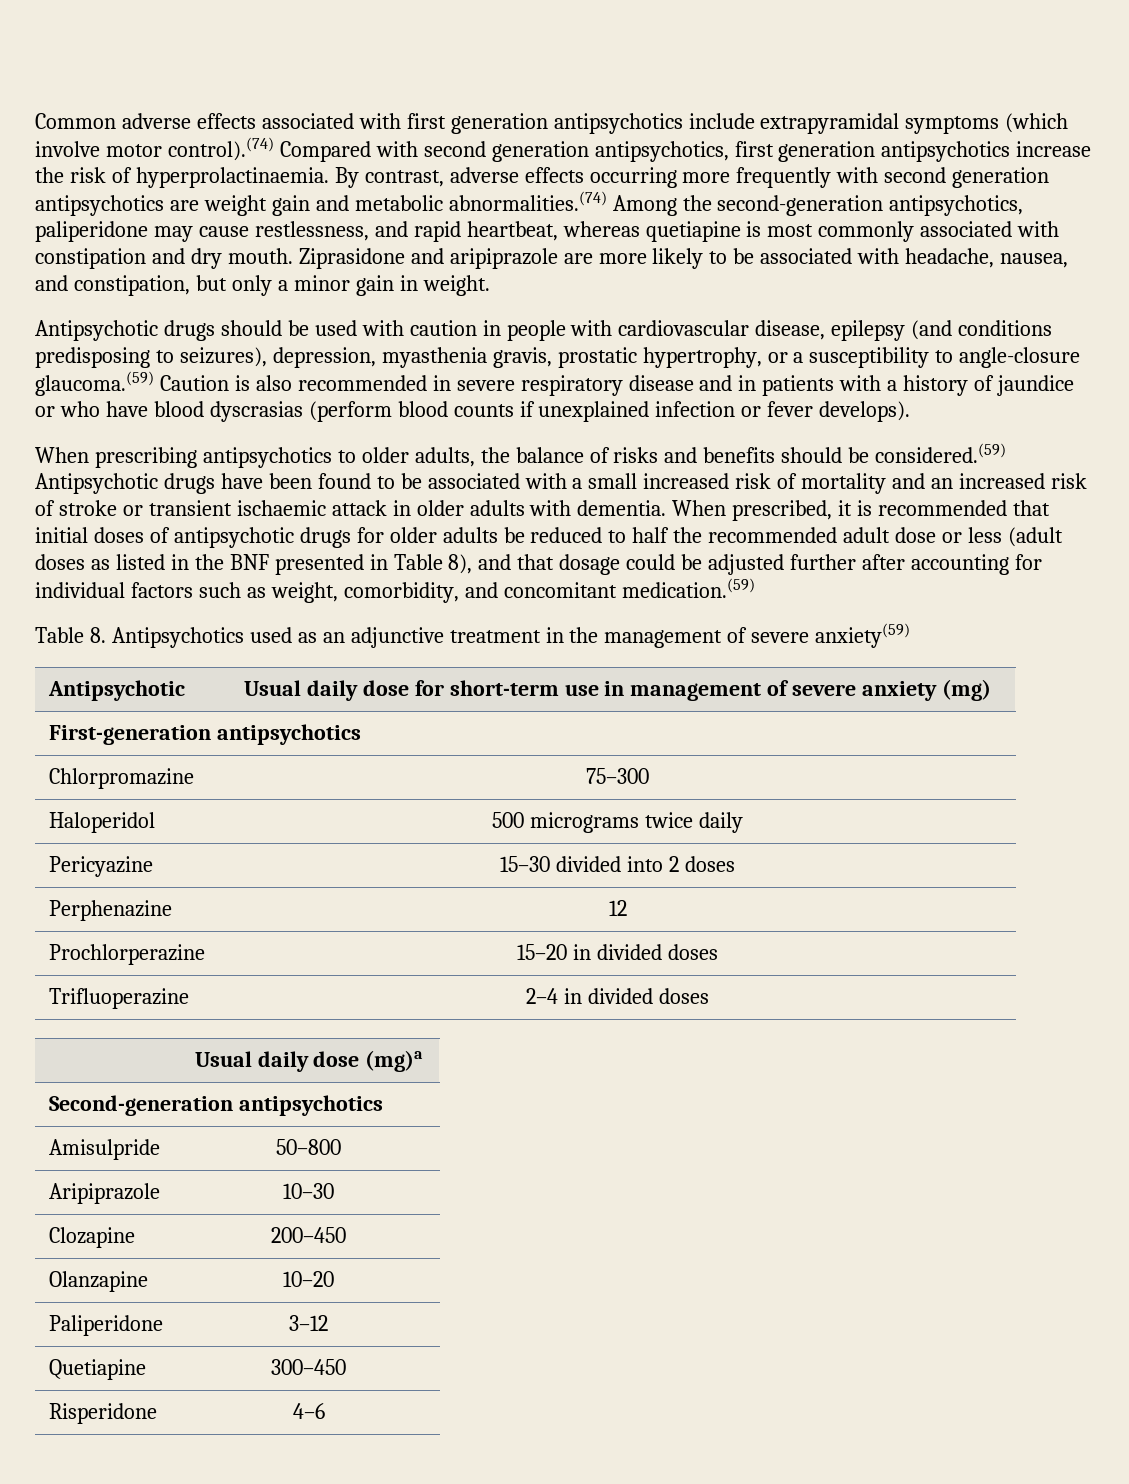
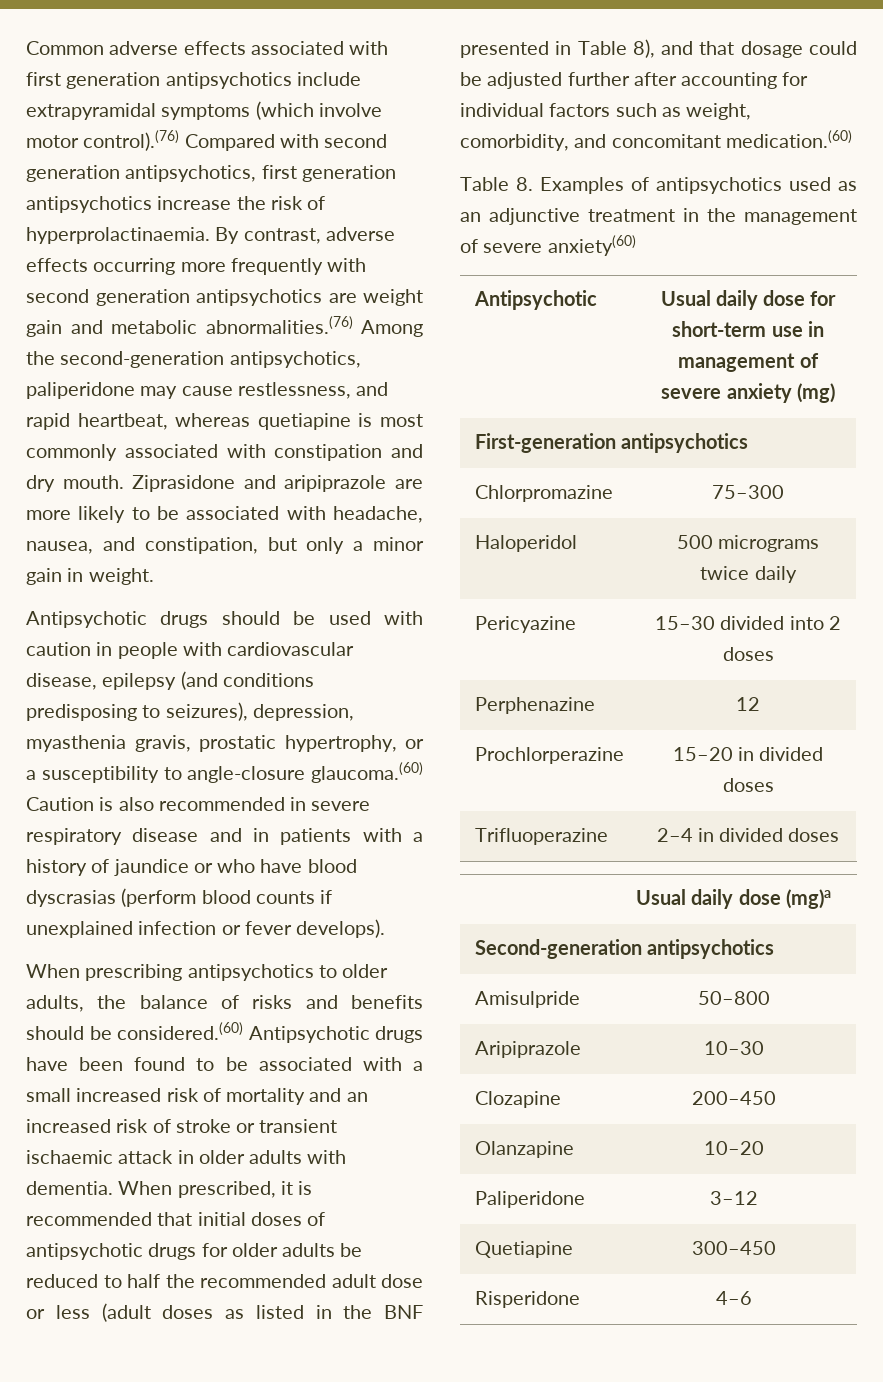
- Common adverse effects associated with first generation antipsychotics include extrapyramidal symptoms (which involve motor control).(74) Compared with second generation antipsychotics, first generation antipsychotics increase the risk of hyperprolactinaemia.
+ Common adverse effects associated with first generation antipsychotics include extrapyramidal symptoms (which involve motor control).(76) Compared with second generation antipsychotics, first generation antipsychotics increase the risk of hyperprolactinaemia.
- By contrast, adverse effects occurring more frequently with second generation antipsychotics are weight gain and metabolic abnormalities.(74) Among the second-generation antipsychotics, paliperidone may cause restlessness, and rapid heartbeat, whereas quetiapine is most commonly associated with constipation and dry mouth.
+ By contrast, adverse effects occurring more frequently with second generation antipsychotics are weight gain and metabolic abnormalities.(76) Among the second-generation antipsychotics, paliperidone may cause restlessness, and rapid heartbeat, whereas quetiapine is most commonly associated with constipation and dry mouth.
- Antipsychotic drugs should be used with caution in people with cardiovascular disease, epilepsy (and conditions predisposing to seizures), depression, myasthenia gravis, prostatic hypertrophy, or a susceptibility to angle-closure glaucoma.(59) Caution is also recommended in severe respiratory disease and in patients with a history of jaundice or who have blood dyscrasias (perform blood counts if unexplained infection or fever develops).
+ Antipsychotic drugs should be used with caution in people with cardiovascular disease, epilepsy (and conditions predisposing to seizures), depression, myasthenia gravis, prostatic hypertrophy, or a susceptibility to angle-closure glaucoma.(60) Caution is also recommended in severe respiratory disease and in patients with a history of jaundice or who have blood dyscrasias (perform blood counts if unexplained infection or fever develops).
- When prescribing antipsychotics to older adults, the balance of risks and benefits should be considered.(59) Antipsychotic drugs have been found to be associated with a small increased risk of mortality and an increased risk of stroke or transient ischaemic attack in older adults with dementia.
+ When prescribing antipsychotics to older adults, the balance of risks and benefits should be considered.(60) Antipsychotic drugs have been found to be associated with a small increased risk of mortality and an increased risk of stroke or transient ischaemic attack in older adults with dementia.
- When prescribed, it is recommended that initial doses of antipsychotic drugs for older adults be reduced to half the recommended adult dose or less (adult doses as listed in the BNF presented in Table 8), and that dosage could be adjusted further after accounting for individual factors such as weight, comorbidity, and concomitant medication.(59)
+ When prescribed, it is recommended that initial doses of antipsychotic drugs for older adults be reduced to half the recommended adult dose or less (adult doses as listed in the BNF presented in Table 8), and that dosage could be adjusted further after accounting for individual factors such as weight, comorbidity, and concomitant medication.(60)
- Table 8. Antipsychotics used as an adjunctive treatment in the management of severe anxiety(59)
+ Table 8. Examples of antipsychotics used as an adjunctive treatment in the management of severe anxiety(60)

